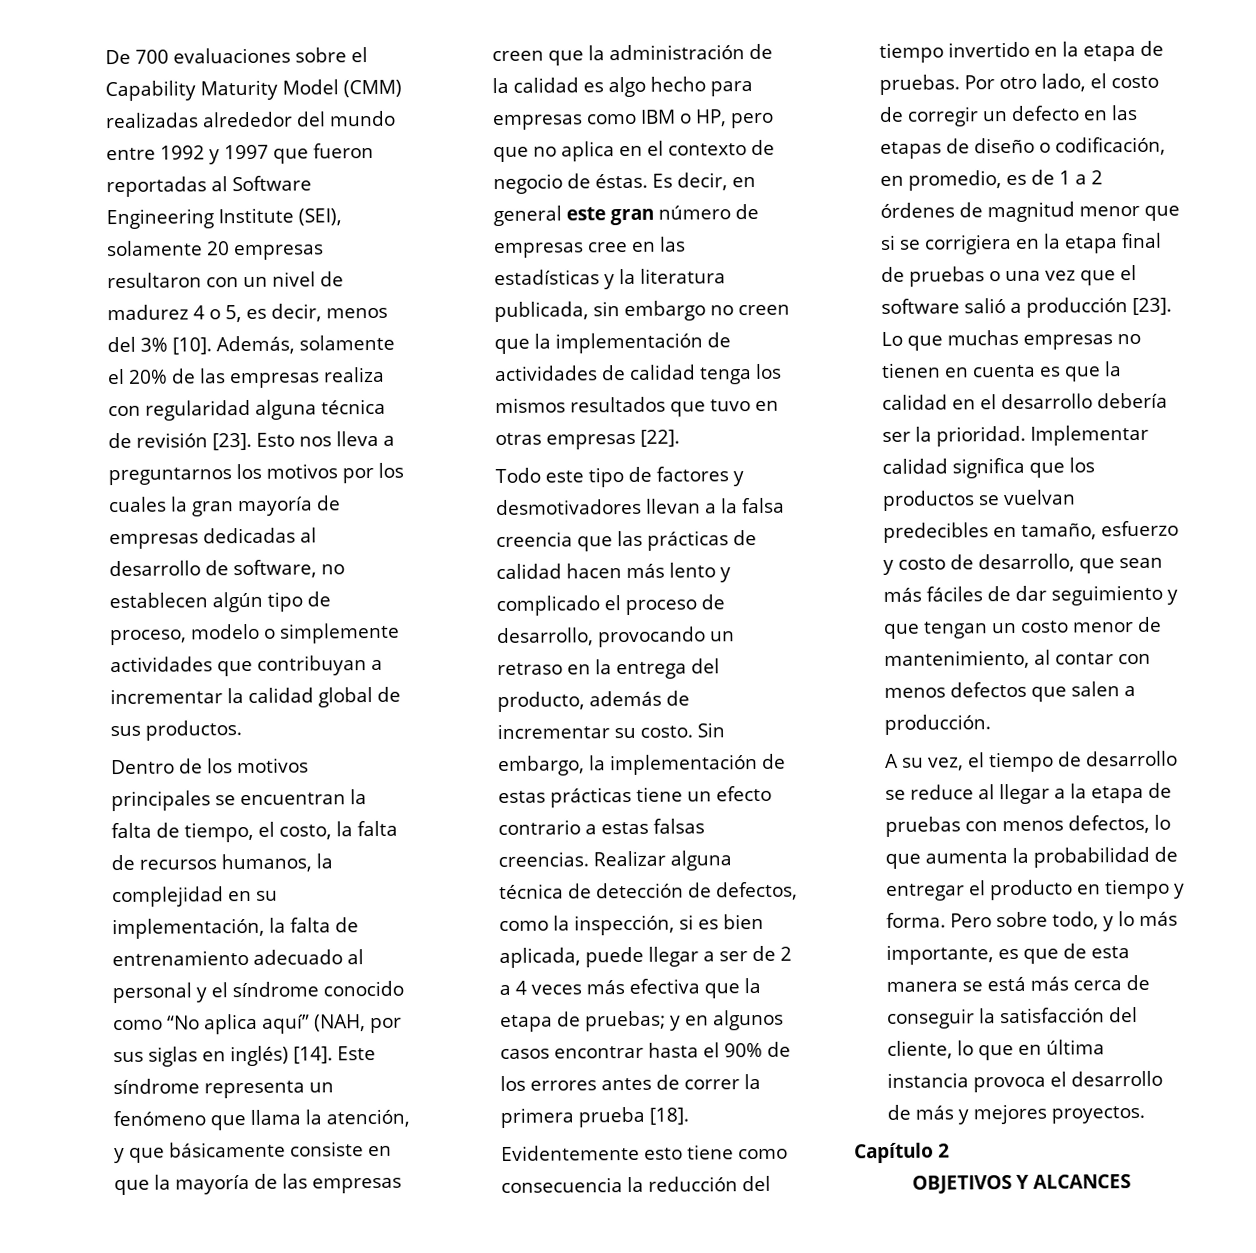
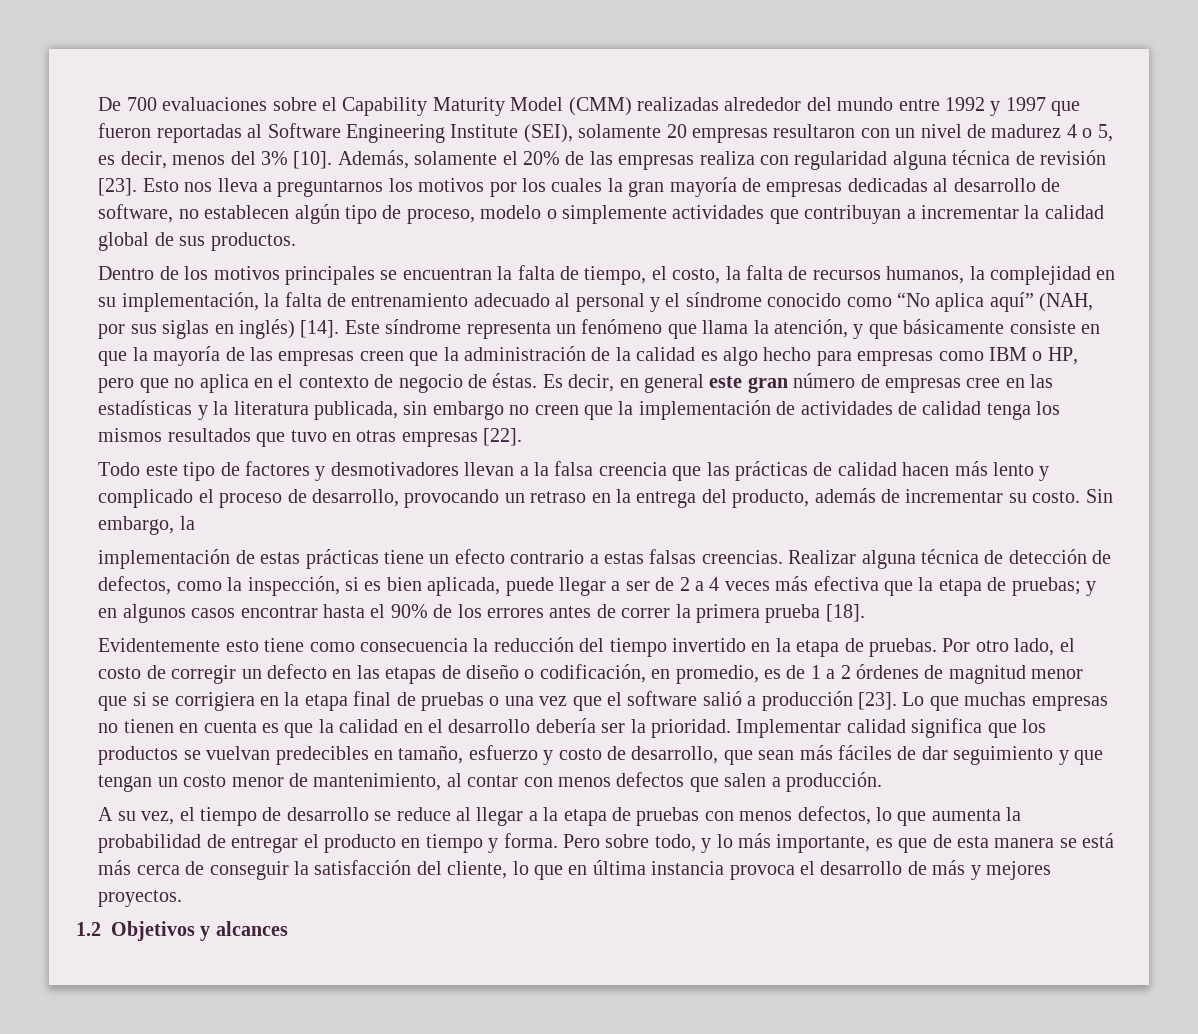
- Sin embargo, la implementación de estas prácticas tiene un efecto contrario a estas falsas creencias.
+ Sin embargo, la
+ implementación de estas prácticas tiene un efecto contrario a estas falsas creencias.
- Capítulo 2
- OBJETIVOS Y ALCANCES
+ 1.2 Objetivos y alcances

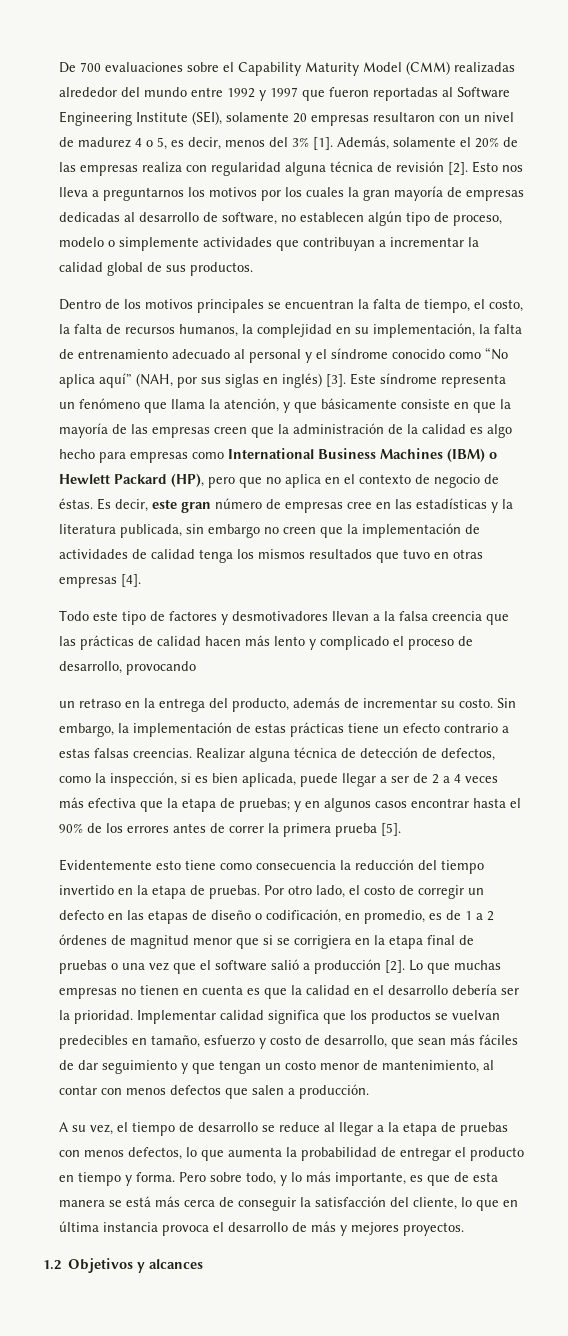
- De 700 evaluaciones sobre el Capability Maturity Model (CMM) realizadas alrededor del mundo entre 1992 y 1997 que fueron reportadas al Software Engineering Institute (SEI), solamente 20 empresas resultaron con un nivel de madurez 4 o 5, es decir, menos del 3% [10].
+ De 700 evaluaciones sobre el Capability Maturity Model (CMM) realizadas alrededor del mundo entre 1992 y 1997 que fueron reportadas al Software Engineering Institute (SEI), solamente 20 empresas resultaron con un nivel de madurez 4 o 5, es decir, menos del 3% [1].
- Además, solamente el 20% de las empresas realiza con regularidad alguna técnica de revisión [23].
+ Además, solamente el 20% de las empresas realiza con regularidad alguna técnica de revisión [2].
- Dentro de los motivos principales se encuentran la falta de tiempo, el costo, la falta de recursos humanos, la complejidad en su implementación, la falta de entrenamiento adecuado al personal y el síndrome conocido como “No aplica aquí” (NAH, por sus siglas en inglés) [14].
+ Dentro de los motivos principales se encuentran la falta de tiempo, el costo, la falta de recursos humanos, la complejidad en su implementación, la falta de entrenamiento adecuado al personal y el síndrome conocido como “No aplica aquí” (NAH, por sus siglas en inglés) [3].
- Este síndrome representa un fenómeno que llama la atención, y que básicamente consiste en que la mayoría de las empresas creen que la administración de la calidad es algo hecho para empresas como IBM o HP, pero que no aplica en el contexto de negocio de éstas.
+ Este síndrome representa un fenómeno que llama la atención, y que básicamente consiste en que la mayoría de las empresas creen que la administración de la calidad es algo hecho para empresas como International Business Machines (IBM) o Hewlett Packard (HP), pero que no aplica en el contexto de negocio de éstas.
- Es decir, en general este gran número de empresas cree en las estadísticas y la literatura publicada, sin embargo no creen que la implementación de actividades de calidad tenga los mismos resultados que tuvo en otras empresas [22].
+ Es decir, este gran número de empresas cree en las estadísticas y la literatura publicada, sin embargo no creen que la implementación de actividades de calidad tenga los mismos resultados que tuvo en otras empresas [4].
- Todo este tipo de factores y desmotivadores llevan a la falsa creencia que las prácticas de calidad hacen más lento y complicado el proceso de desarrollo, provocando un retraso en la entrega del producto, además de incrementar su costo.
+ Todo este tipo de factores y desmotivadores llevan a la falsa creencia que las prácticas de calidad hacen más lento y complicado el proceso de desarrollo, provocando
+ un retraso en la entrega del producto, además de incrementar su costo.
- Sin embargo, la
- implementación de estas prácticas tiene un efecto contrario a estas falsas creencias.
+ Sin embargo, la implementación de estas prácticas tiene un efecto contrario a estas falsas creencias.
- Realizar alguna técnica de detección de defectos, como la inspección, si es bien aplicada, puede llegar a ser de 2 a 4 veces más efectiva que la etapa de pruebas; y en algunos casos encontrar hasta el 90% de los errores antes de correr la primera prueba [18].
+ Realizar alguna técnica de detección de defectos, como la inspección, si es bien aplicada, puede llegar a ser de 2 a 4 veces más efectiva que la etapa de pruebas; y en algunos casos encontrar hasta el 90% de los errores antes de correr la primera prueba [5].
- Por otro lado, el costo de corregir un defecto en las etapas de diseño o codificación, en promedio, es de 1 a 2 órdenes de magnitud menor que si se corrigiera en la etapa final de pruebas o una vez que el software salió a producción [23].
+ Por otro lado, el costo de corregir un defecto en las etapas de diseño o codificación, en promedio, es de 1 a 2 órdenes de magnitud menor que si se corrigiera en la etapa final de pruebas o una vez que el software salió a producción [2].

